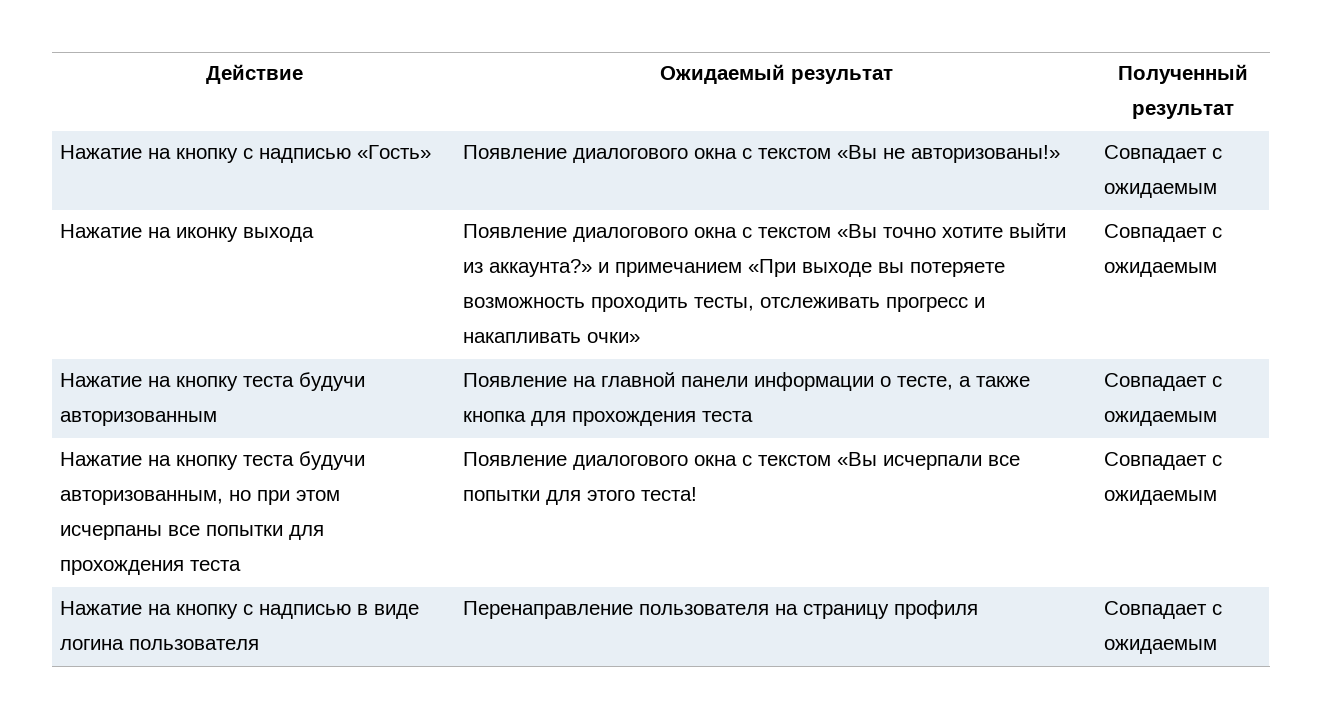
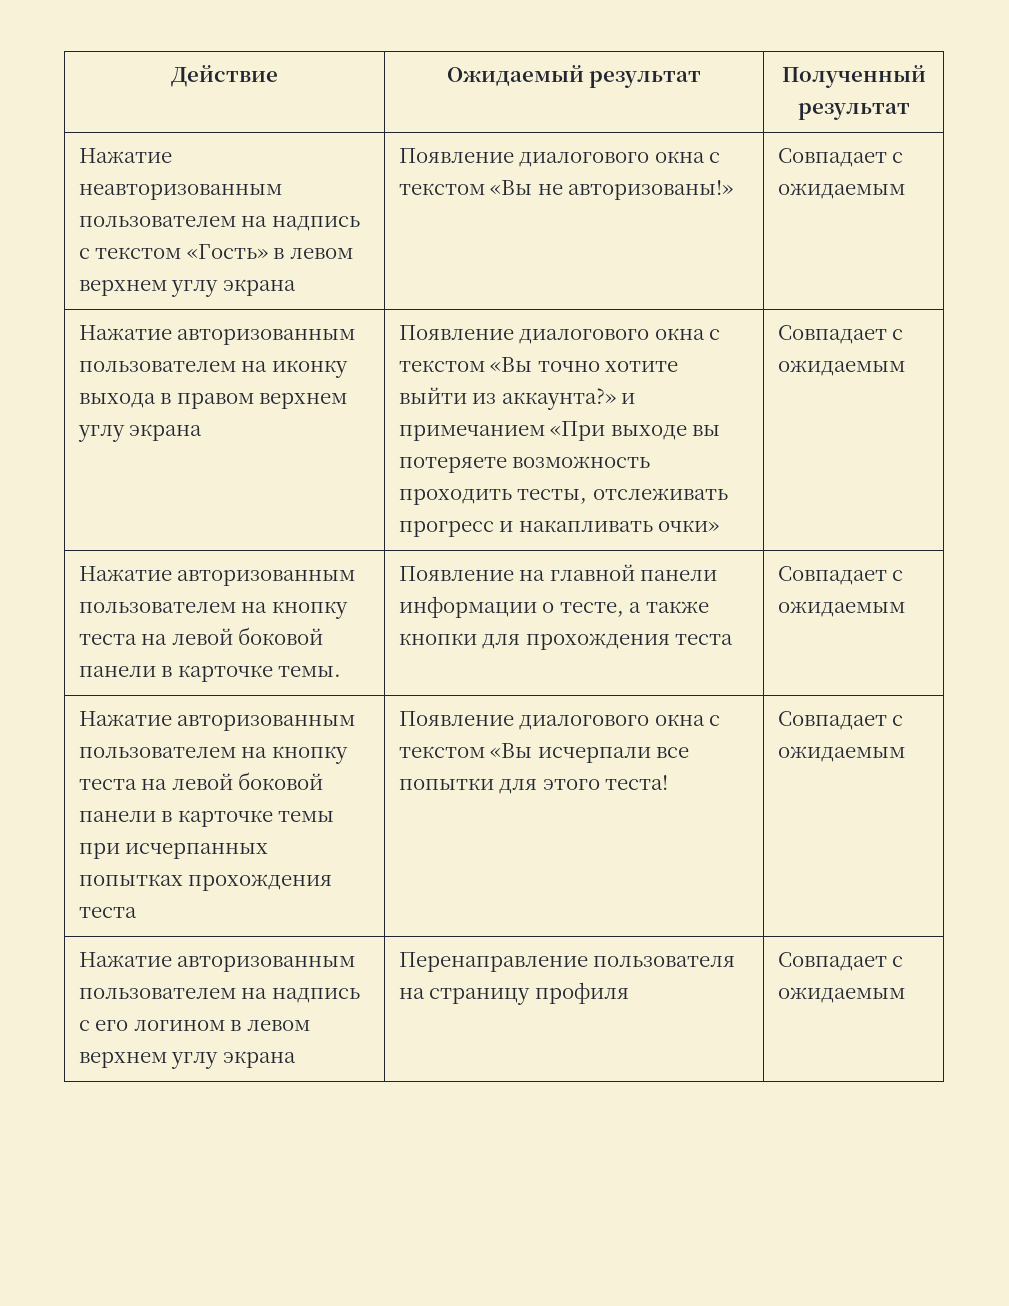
- Нажатие на кнопку с надписью «Гость» | Появление диалогового окна с текстом «Вы не авторизованы!» | Совпадает с ожидаемым
+ Нажатие неавторизованным пользователем на надпись с текстом «Гость» в левом верхнем углу экрана | Появление диалогового окна с текстом «Вы не авторизованы!» | Совпадает с ожидаемым
- Нажатие на иконку выхода | Появление диалогового окна с текстом «Вы точно хотите выйти из аккаунта?» и примечанием «При выходе вы потеряете возможность проходить тесты, отслеживать прогресс и накапливать очки» | Совпадает с ожидаемым
+ Нажатие авторизованным пользователем на иконку выхода в правом верхнем углу экрана | Появление диалогового окна с текстом «Вы точно хотите выйти из аккаунта?» и примечанием «При выходе вы потеряете возможность проходить тесты, отслеживать прогресс и накапливать очки» | Совпадает с ожидаемым
- Нажатие на кнопку теста будучи авторизованным | Появление на главной панели информации о тесте, а также кнопка для прохождения теста | Совпадает с ожидаемым
+ Нажатие авторизованным пользователем на кнопку теста на левой боковой панели в карточке темы. | Появление на главной панели информации о тесте, а также кнопки для прохождения теста | Совпадает с ожидаемым
- Нажатие на кнопку теста будучи авторизованным, но при этом исчерпаны все попытки для прохождения теста | Появление диалогового окна с текстом «Вы исчерпали все попытки для этого теста! | Совпадает с ожидаемым
+ Нажатие авторизованным пользователем на кнопку теста на левой боковой панели в карточке темы при исчерпанных попытках прохождения теста | Появление диалогового окна с текстом «Вы исчерпали все попытки для этого теста! | Совпадает с ожидаемым
- Нажатие на кнопку с надписью в виде логина пользователя | Перенаправление пользователя на страницу профиля | Совпадает с ожидаемым
+ Нажатие авторизованным пользователем на надпись с его логином в левом верхнем углу экрана | Перенаправление пользователя на страницу профиля | Совпадает с ожидаемым

